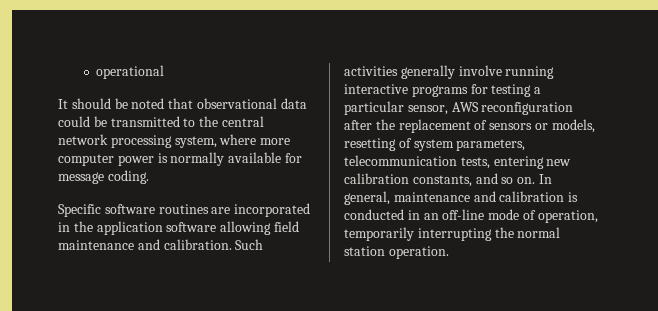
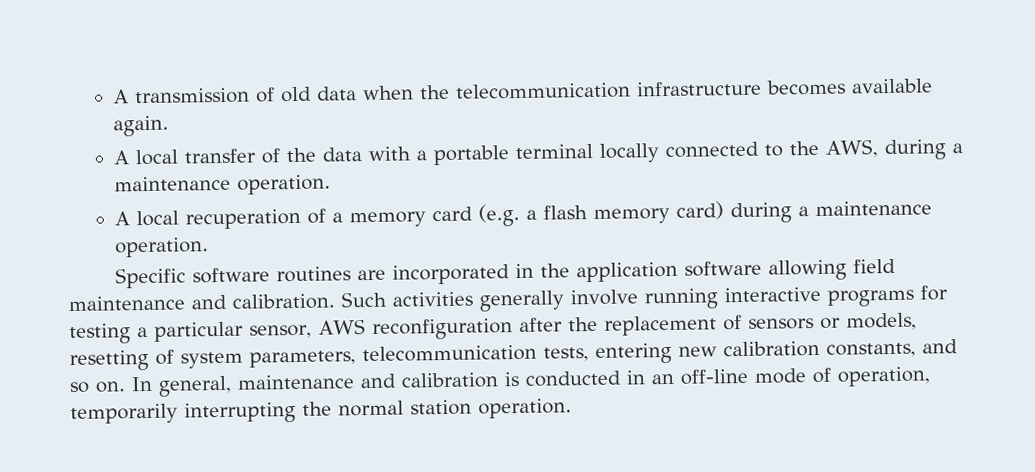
- operational
- It should be noted that observational data could be transmitted to the central network processing system, where more computer power is normally available for message coding.
+ A transmission of old data when the telecommunication infrastructure becomes available again.
+ A local transfer of the data with a portable terminal locally connected to the AWS, during a maintenance operation.
+ A local recuperation of a memory card (e.g. a flash memory card) during a maintenance operation.

